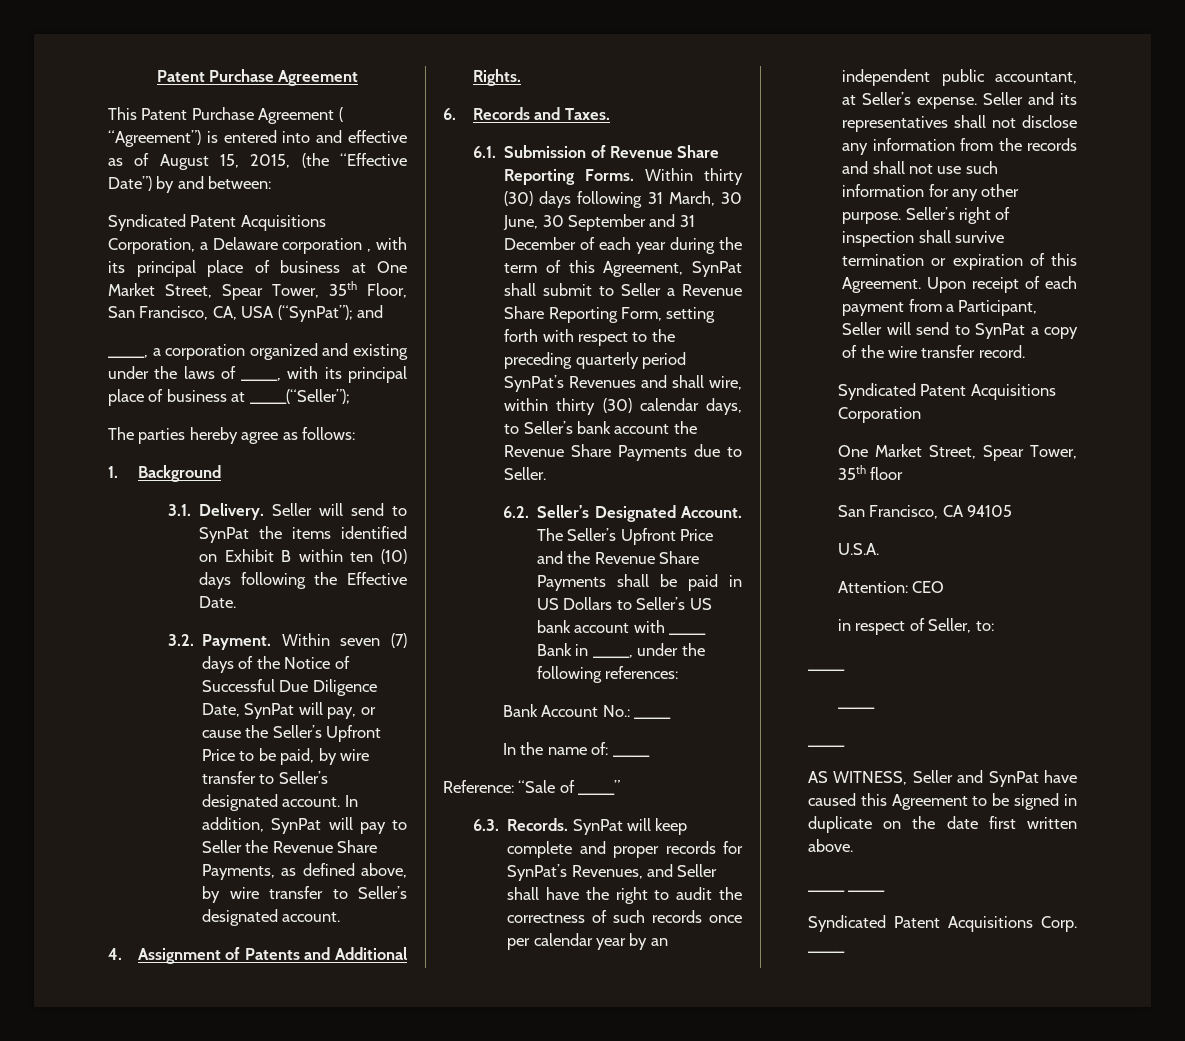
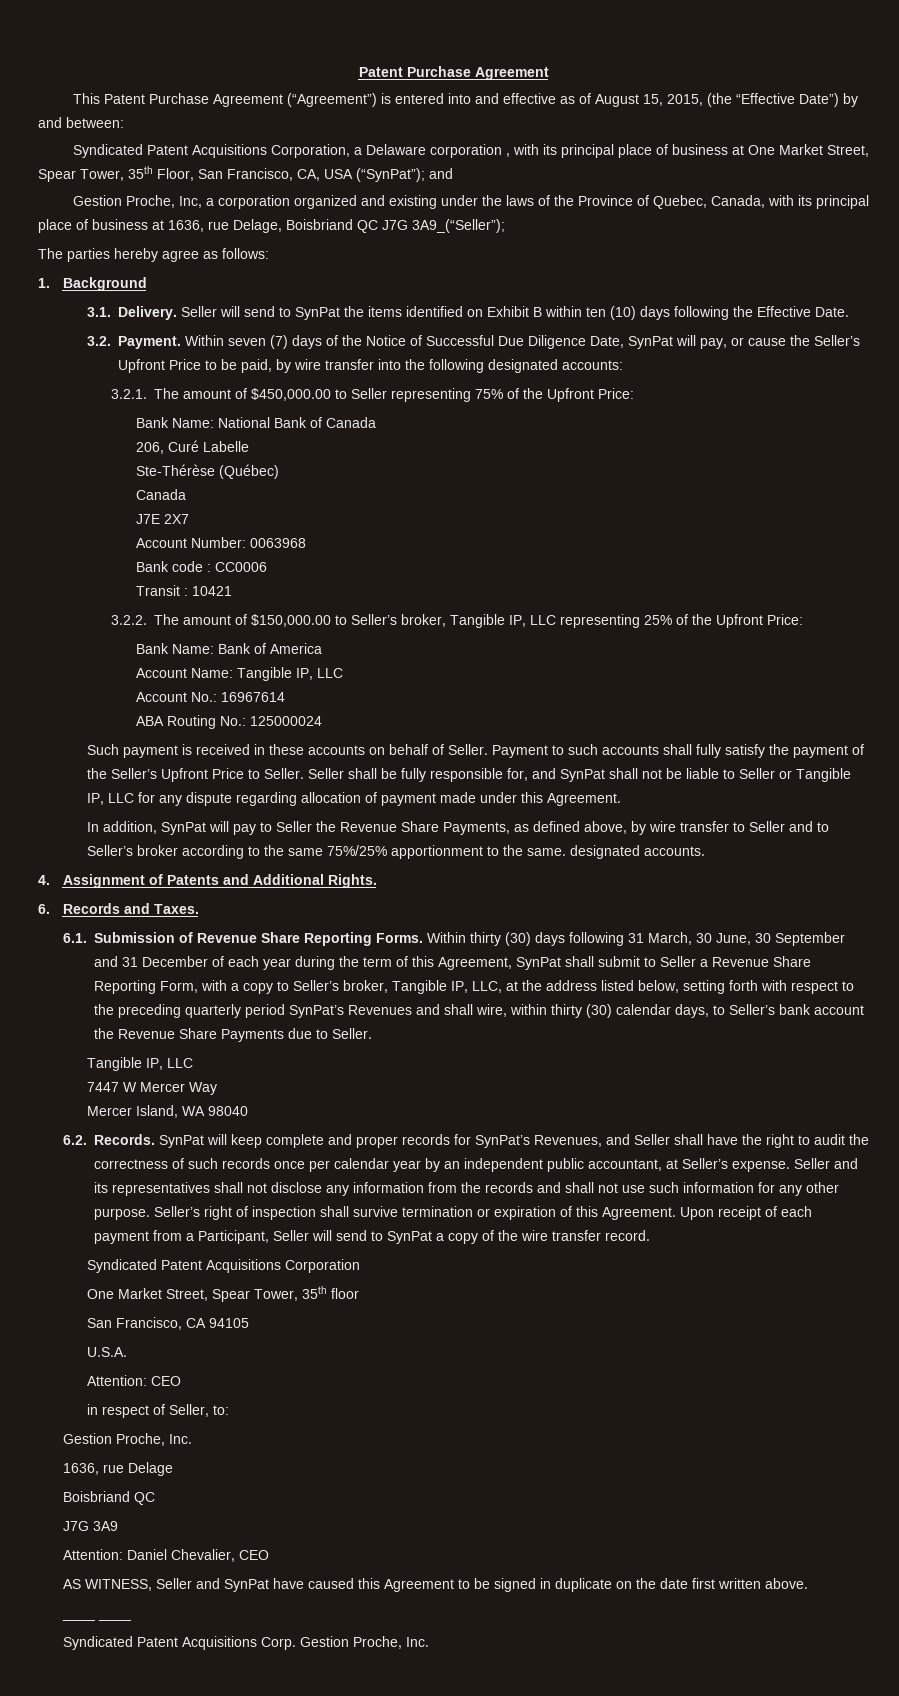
- This Patent Purchase Agreement ( “Agreement”) is entered into and effective as of August 15, 2015, (the “Effective Date”) by and between:
+ This Patent Purchase Agreement (“Agreement”) is entered into and effective as of August 15, 2015, (the “Effective Date”) by and between:
- ____, a corporation organized and existing under the laws of ____, with its principal place of business at ____(“Seller”);
+ Gestion Proche, Inc, a corporation organized and existing under the laws of the Province of Quebec, Canada, with its principal place of business at 1636, rue Delage, Boisbriand QC J7G 3A9_(“Seller”);
- Within seven (7) days of the Notice of Successful Due Diligence Date, SynPat will pay, or cause the Seller’s Upfront Price to be paid, by wire transfer to Seller’s designated account. In addition, SynPat will pay to Seller the Revenue Share Payments, as defined above, by wire transfer to Seller’s designated account.
+ Within seven (7) days of the Notice of Successful Due Diligence Date, SynPat will pay, or cause the Seller’s Upfront Price to be paid, by wire transfer into the following designated accounts:
+ 3.2.1. The amount of $450,000.00 to Seller representing 75% of the Upfront Price:
+ Bank Name: National Bank of Canada
+ 206, Curé Labelle
+ Ste-Thérèse (Québec)
+ Canada
+ J7E 2X7
+ Account Number: 0063968
+ Bank code : CC0006
+ Transit : 10421
+ 3.2.2. The amount of $150,000.00 to Seller’s broker, Tangible IP, LLC representing 25% of the Upfront Price:
+ Bank Name: Bank of America
+ Account Name: Tangible IP, LLC
+ Account No.: 16967614
+ ABA Routing No.: 125000024
+ Such payment is received in these accounts on behalf of Seller. Payment to such accounts shall fully satisfy the payment of the Seller’s Upfront Price to Seller. Seller shall be fully responsible for, and SynPat shall not be liable to Seller or Tangible IP, LLC for any dispute regarding allocation of payment made under this Agreement.
+ In addition, SynPat will pay to Seller the Revenue Share Payments, as defined above, by wire transfer to Seller and to Seller’s broker according to the same 75%/25% apportionment to the same. designated accounts.
- Within thirty (30) days following 31 March, 30 June, 30 September and 31 December of each year during the term of this Agreement, SynPat shall submit to Seller a Revenue Share Reporting Form, setting forth with respect to the preceding quarterly period SynPat’s Revenues and shall wire, within thirty (30) calendar days, to Seller’s bank account the Revenue Share Payments due to Seller.
- 6.2. Seller’s Designated Account. The Seller’s Upfront Price and the Revenue Share Payments shall be paid in US Dollars to Seller’s US bank account with ____ Bank in ____, under the following references:
- Bank Account No.: ____
- In the name of: ____
- Reference: “Sale of ____”
- 6.3. Records.
+ Within thirty (30) days following 31 March, 30 June, 30 September and 31 December of each year during the term of this Agreement, SynPat shall submit to Seller a Revenue Share Reporting Form, with a copy to Seller’s broker, Tangible IP, LLC, at the address listed below, setting forth with respect to the preceding quarterly period SynPat’s Revenues and shall wire, within thirty (30) calendar days, to Seller’s bank account the Revenue Share Payments due to Seller.
+ Tangible IP, LLC
+ 7447 W Mercer Way
+ Mercer Island, WA 98040
+ 6.2. Records.
  in respect of Seller, to:
- ____
- ____
- ____
+ Gestion Proche, Inc.
+ 1636, rue Delage
+ Boisbriand QC
+ J7G 3A9
+ Attention: Daniel Chevalier, CEO
- Syndicated Patent Acquisitions Corp. ____
+ Syndicated Patent Acquisitions Corp. Gestion Proche, Inc.

